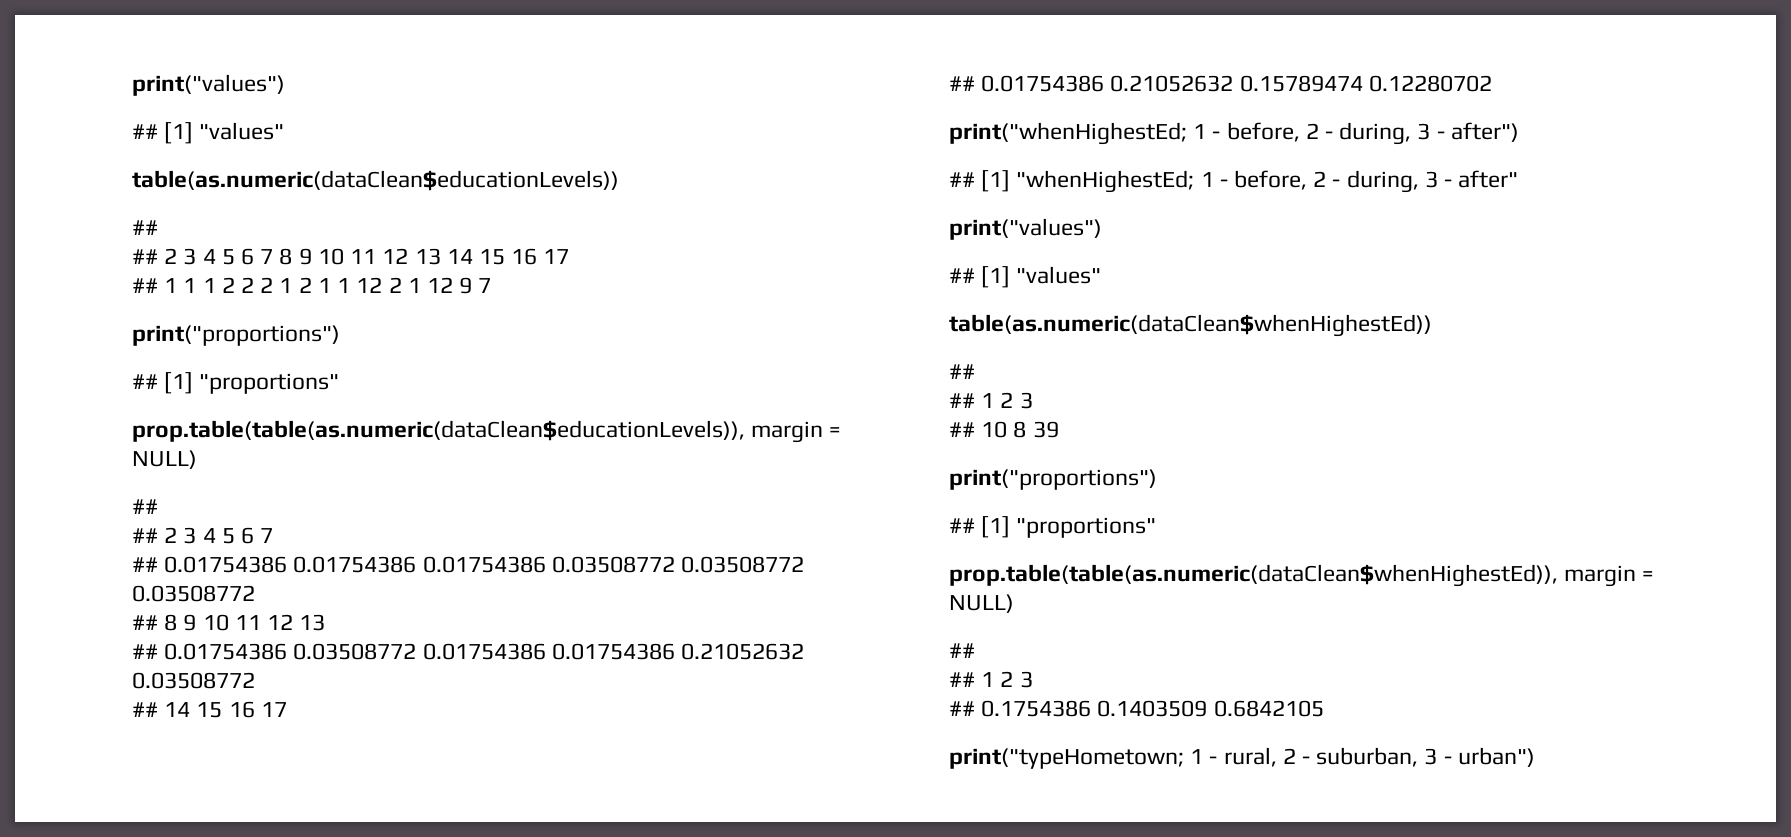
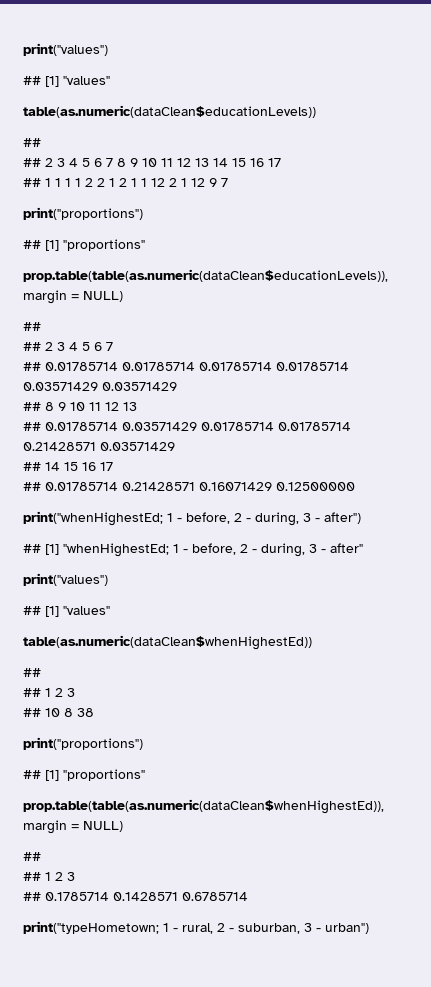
- ## 1 1 1 2 2 2 1 2 1 1 12 2 1 12 9 7
+ ## 1 1 1 1 2 2 1 2 1 1 12 2 1 12 9 7
- ## 0.01754386 0.01754386 0.01754386 0.03508772 0.03508772 0.03508772
+ ## 0.01785714 0.01785714 0.01785714 0.01785714 0.03571429 0.03571429
- ## 0.01754386 0.03508772 0.01754386 0.01754386 0.21052632 0.03508772
+ ## 0.01785714 0.03571429 0.01785714 0.01785714 0.21428571 0.03571429
- ## 0.01754386 0.21052632 0.15789474 0.12280702
+ ## 0.01785714 0.21428571 0.16071429 0.12500000
- ## 10 8 39
+ ## 10 8 38
- ## 0.1754386 0.1403509 0.6842105
+ ## 0.1785714 0.1428571 0.6785714

